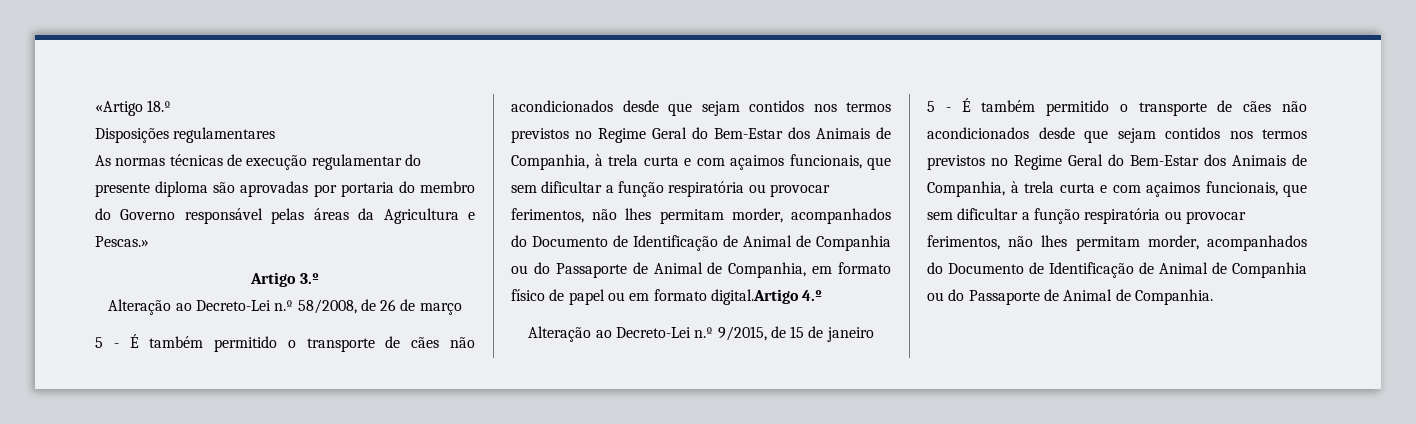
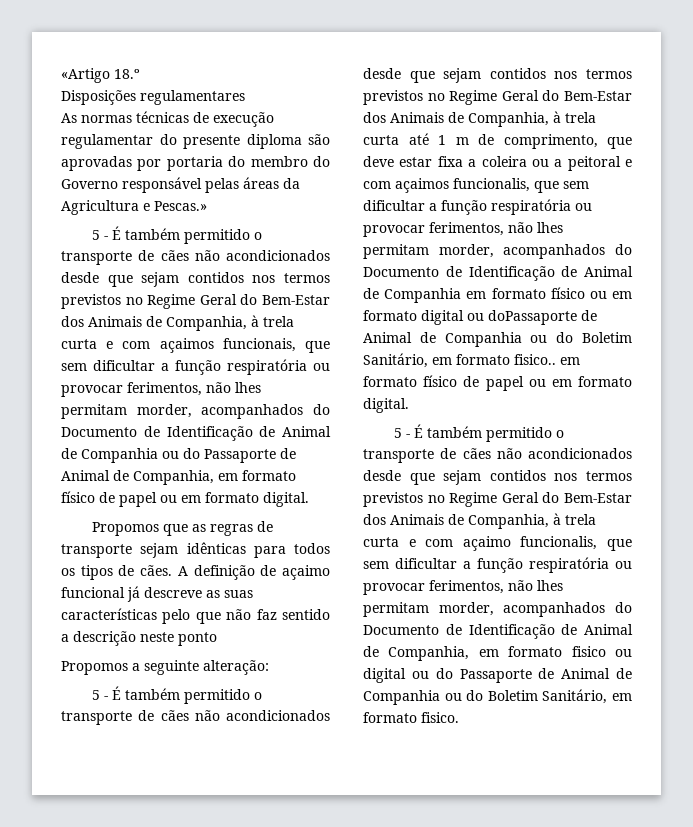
- Artigo 3.º
- Alteração ao Decreto-Lei n.º 58/2008, de 26 de março
- 5 - É também permitido o transporte de cães não acondicionados desde que sejam contidos nos termos previstos no Regime Geral do Bem-Estar dos Animais de Companhia, à trela curta e com açaimos funcionais, que sem dificultar a função respiratória ou provocar ferimentos, não lhes permitam morder, acompanhados do Documento de Identificação de Animal de Companhia ou do Passaporte de Animal de Companhia, em formato físico de papel ou em formato digital.Artigo 4.º
- Alteração ao Decreto-Lei n.º 9/2015, de 15 de janeiro
+ 5 - É também permitido o transporte de cães não acondicionados desde que sejam contidos nos termos previstos no Regime Geral do Bem-Estar dos Animais de Companhia, à trela curta e com açaimos funcionais, que sem dificultar a função respiratória ou provocar ferimentos, não lhes permitam morder, acompanhados do Documento de Identificação de Animal de Companhia ou do Passaporte de Animal de Companhia, em formato físico de papel ou em formato digital.
+ Propomos que as regras de transporte sejam idênticas para todos os tipos de cães. A definição de açaimo funcional já descreve as suas características pelo que não faz sentido a descrição neste ponto
+ Propomos a seguinte alteração:
+ 5 - É também permitido o transporte de cães não acondicionados desde que sejam contidos nos termos previstos no Regime Geral do Bem-Estar dos Animais de Companhia, à trela curta até 1 m de comprimento, que deve estar fixa a coleira ou a peitoral e com açaimos funcionalis, que sem dificultar a função respiratória ou provocar ferimentos, não lhes permitam morder, acompanhados do Documento de Identificação de Animal de Companhia em formato físico ou em formato digital ou doPassaporte de Animal de Companhia ou do Boletim Sanitário, em formato fisico.. em formato físico de papel ou em formato digital.
- 5 - É também permitido o transporte de cães não acondicionados desde que sejam contidos nos termos previstos no Regime Geral do Bem-Estar dos Animais de Companhia, à trela curta e com açaimos funcionais, que sem dificultar a função respiratória ou provocar ferimentos, não lhes permitam morder, acompanhados do Documento de Identificação de Animal de Companhia ou do Passaporte de Animal de Companhia.
+ 5 - É também permitido o transporte de cães não acondicionados desde que sejam contidos nos termos previstos no Regime Geral do Bem-Estar dos Animais de Companhia, à trela curta e com açaimo funcionalis, que sem dificultar a função respiratória ou provocar ferimentos, não lhes permitam morder, acompanhados do Documento de Identificação de Animal de Companhia, em formato fisico ou digital ou do Passaporte de Animal de Companhia ou do Boletim Sanitário, em formato fisico.

